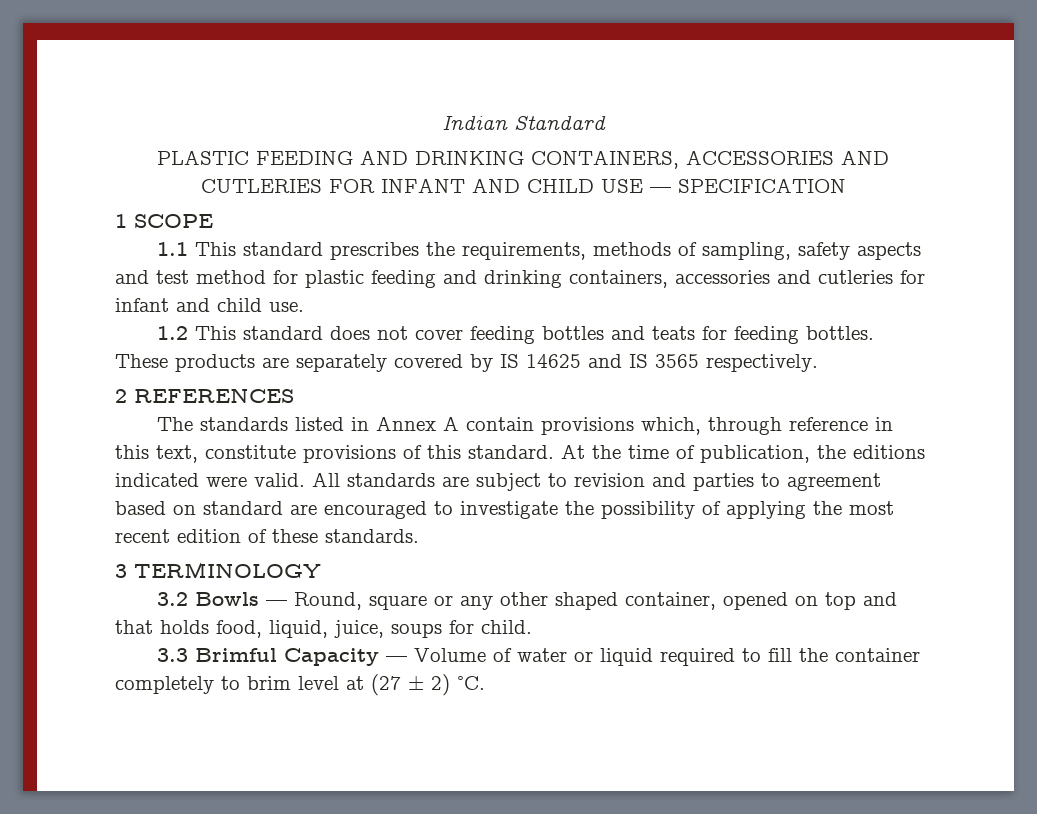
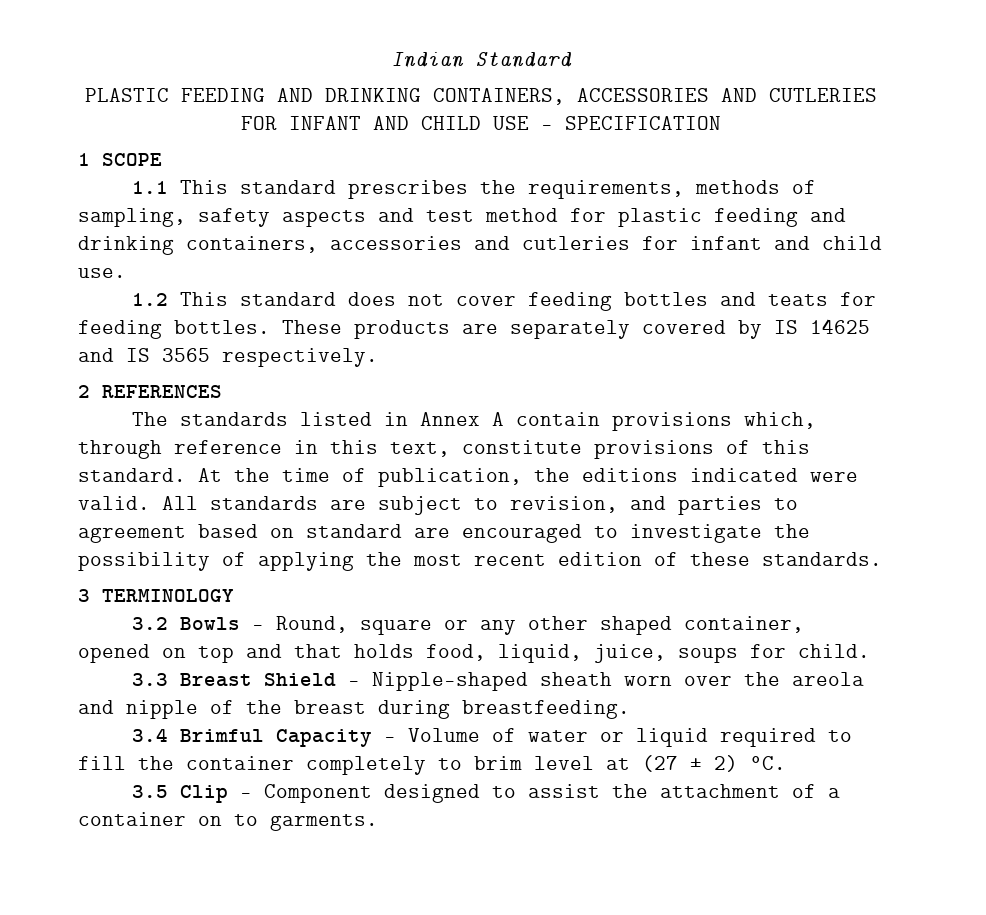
- All standards are subject to revision and parties to agreement based on standard are encouraged to investigate the possibility of applying the most recent edition of these standards.
+ All standards are subject to revision, and parties to agreement based on standard are encouraged to investigate the possibility of applying the most recent edition of these standards.
- 3.3 Brimful Capacity — Volume of water or liquid required to fill the container completely to brim level at (27 ± 2) °C.
+ 3.3 Breast Shield — Nipple-shaped sheath worn over the areola and nipple of the breast during breastfeeding.
+ 3.4 Brimful Capacity — Volume of water or liquid required to fill the container completely to brim level at (27 ± 2) °C.
+ 3.5 Clip — Component designed to assist the attachment of a container on to garments.

